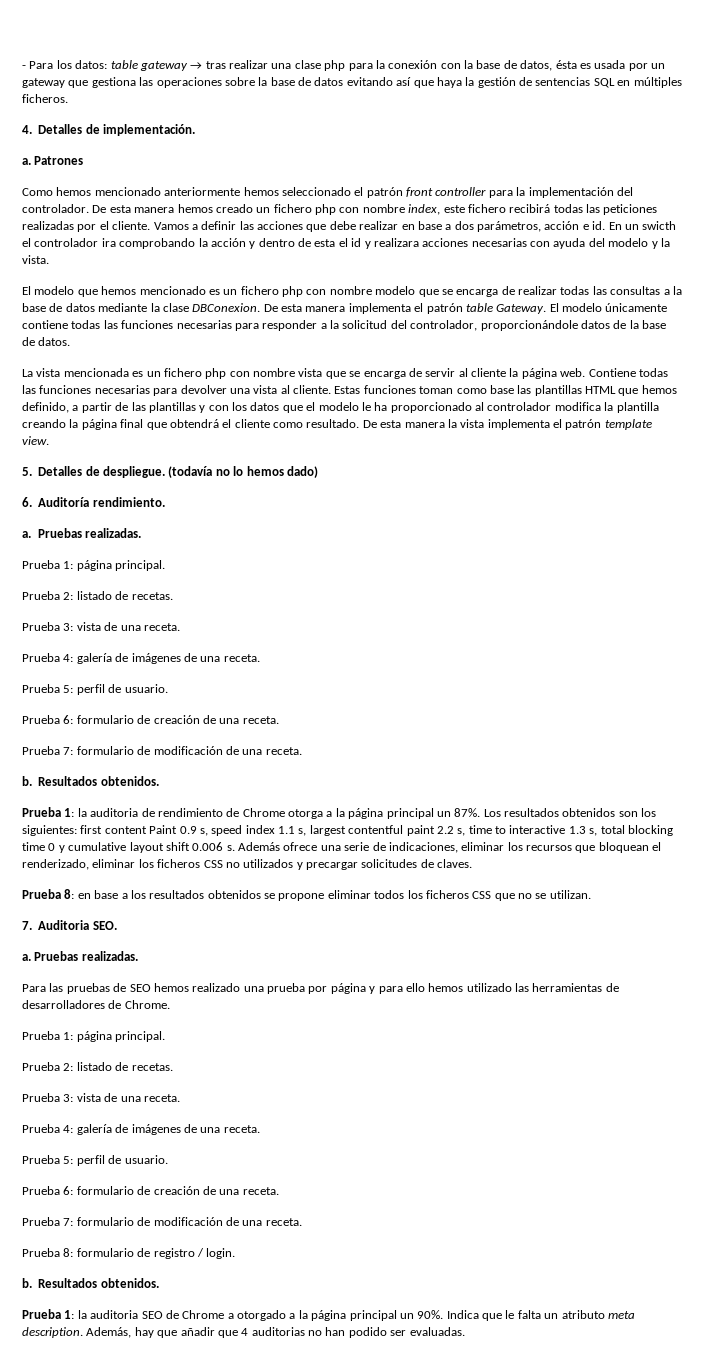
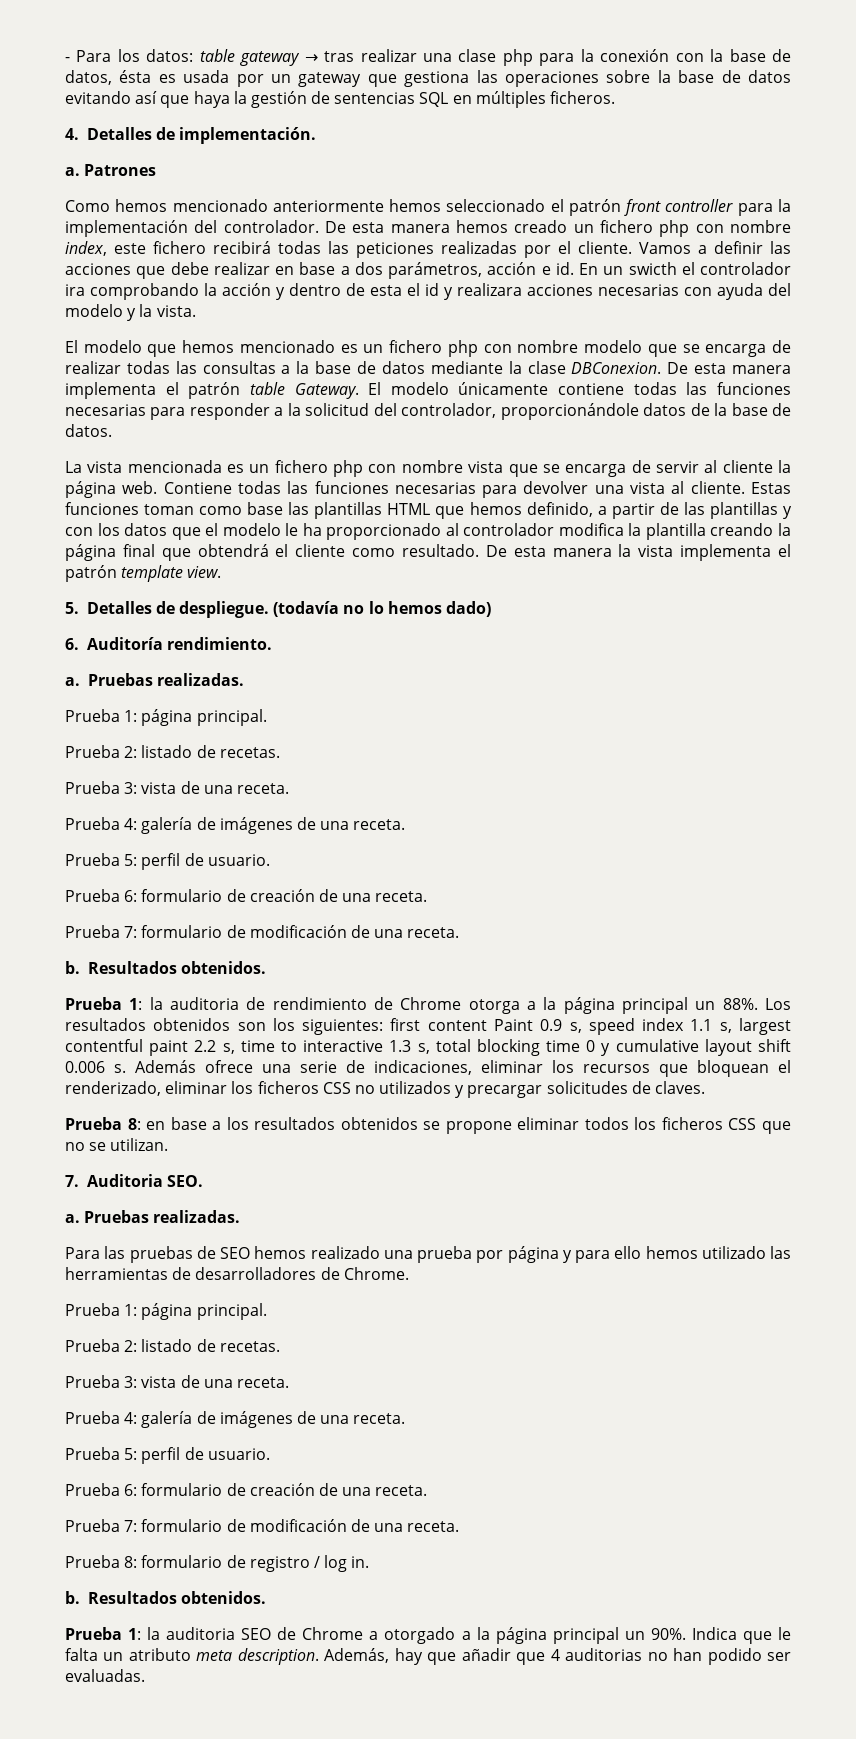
- Prueba 1: la auditoria de rendimiento de Chrome otorga a la página principal un 87%.
+ Prueba 1: la auditoria de rendimiento de Chrome otorga a la página principal un 88%.
- Prueba 8: formulario de registro / login.
+ Prueba 8: formulario de registro / log in.

